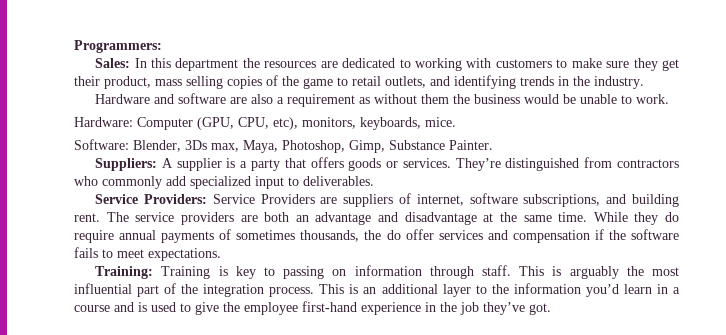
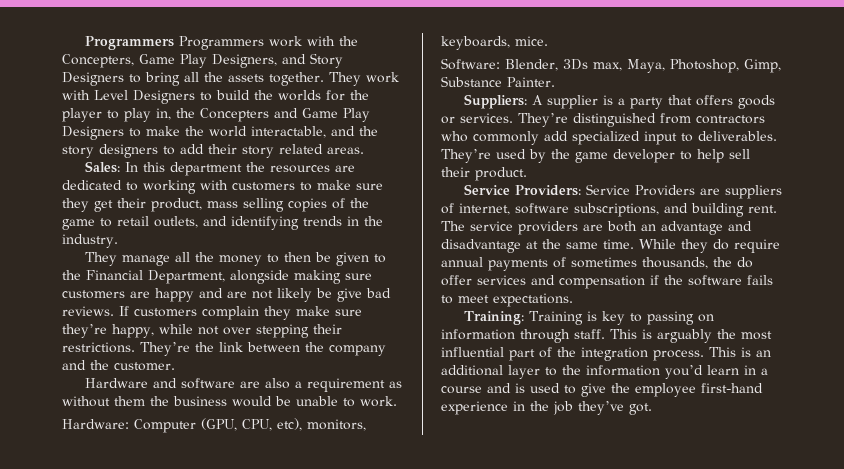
- Programmers:
+ Programmers Programmers work with the Concepters, Game Play Designers, and Story Designers to bring all the assets together. They work with Level Designers to build the worlds for the player to play in, the Concepters and Game Play Designers to make the world interactable, and the story designers to add their story related areas.
+ They manage all the money to then be given to the Financial Department, alongside making sure customers are happy and are not likely be give bad reviews. If customers complain they make sure they’re happy, while not over stepping their restrictions. They’re the link between the company and the customer.
+ They’re used by the game developer to help sell their product.

